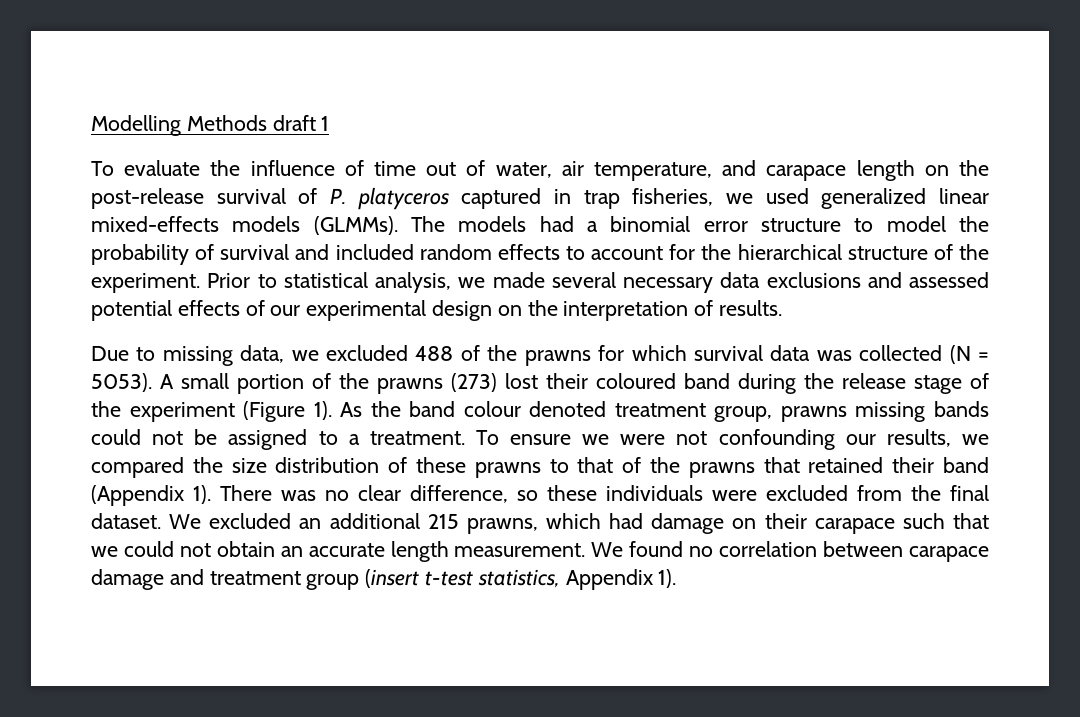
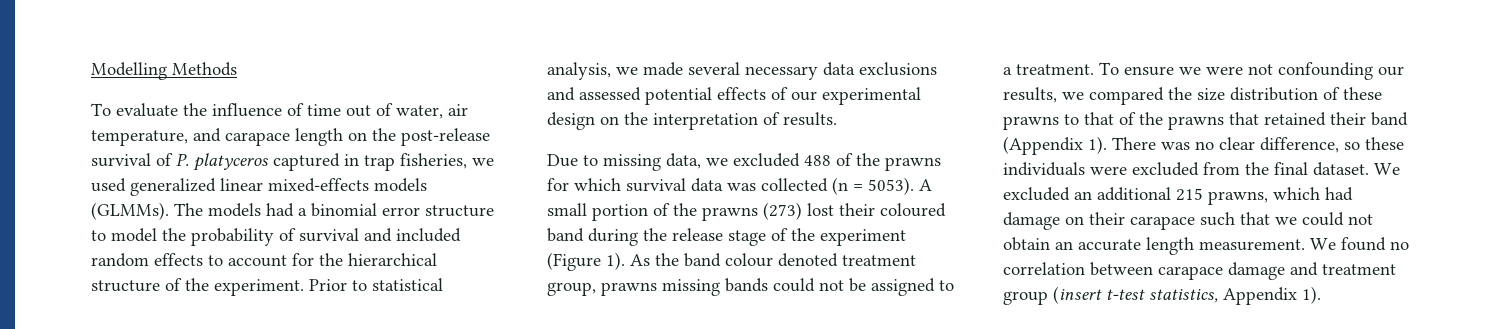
- Modelling Methods draft 1
+ Modelling Methods
- Due to missing data, we excluded 488 of the prawns for which survival data was collected (N = 5053).
+ Due to missing data, we excluded 488 of the prawns for which survival data was collected (n = 5053).

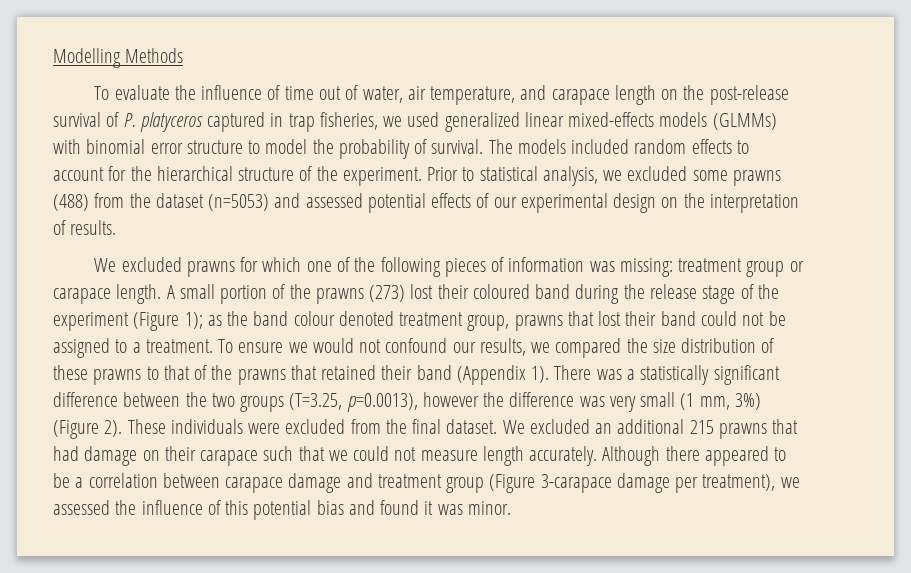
- To evaluate the influence of time out of water, air temperature, and carapace length on the post-release survival of P. platyceros captured in trap fisheries, we used generalized linear mixed-effects models (GLMMs). The models had a binomial error structure to model the probability of survival and included random effects to account for the hierarchical structure of the experiment.
+ To evaluate the influence of time out of water, air temperature, and carapace length on the post-release survival of P. platyceros captured in trap fisheries, we used generalized linear mixed-effects models (GLMMs) with binomial error structure to model the probability of survival. The models included random effects to account for the hierarchical structure of the experiment.
- Prior to statistical analysis, we made several necessary data exclusions and assessed potential effects of our experimental design on the interpretation of results.
+ Prior to statistical analysis, we excluded some prawns (488) from the dataset (n=5053) and assessed potential effects of our experimental design on the interpretation of results.
- Due to missing data, we excluded 488 of the prawns for which survival data was collected (n = 5053).
+ We excluded prawns for which one of the following pieces of information was missing: treatment group or carapace length.
- A small portion of the prawns (273) lost their coloured band during the release stage of the experiment (Figure 1). As the band colour denoted treatment group, prawns missing bands could not be assigned to a treatment.
+ A small portion of the prawns (273) lost their coloured band during the release stage of the experiment (Figure 1); as the band colour denoted treatment group, prawns that lost their band could not be assigned to a treatment.
- To ensure we were not confounding our results, we compared the size distribution of these prawns to that of the prawns that retained their band (Appendix 1).
+ To ensure we would not confound our results, we compared the size distribution of these prawns to that of the prawns that retained their band (Appendix 1).
- There was no clear difference, so these individuals were excluded from the final dataset.
+ There was a statistically significant difference between the two groups (T=3.25, p=0.0013), however the difference was very small (1 mm, 3%) (Figure 2). These individuals were excluded from the final dataset.
- We excluded an additional 215 prawns, which had damage on their carapace such that we could not obtain an accurate length measurement. We found no correlation between carapace damage and treatment group (insert t-test statistics, Appendix 1).
+ We excluded an additional 215 prawns that had damage on their carapace such that we could not measure length accurately. Although there appeared to be a correlation between carapace damage and treatment group (Figure 3-carapace damage per treatment), we assessed the influence of this potential bias and found it was minor.

